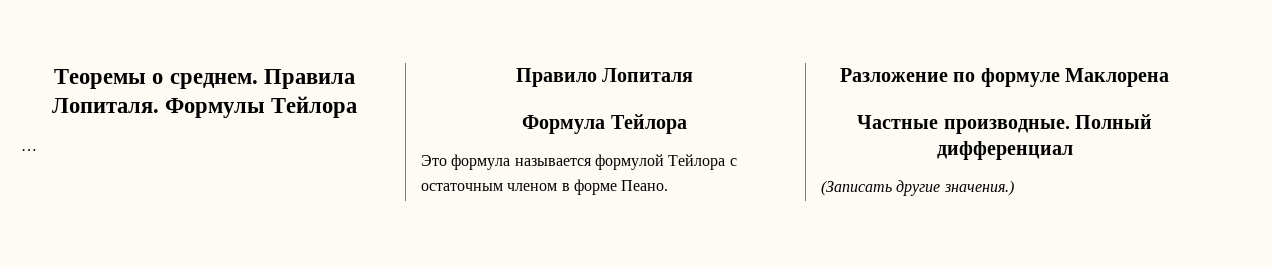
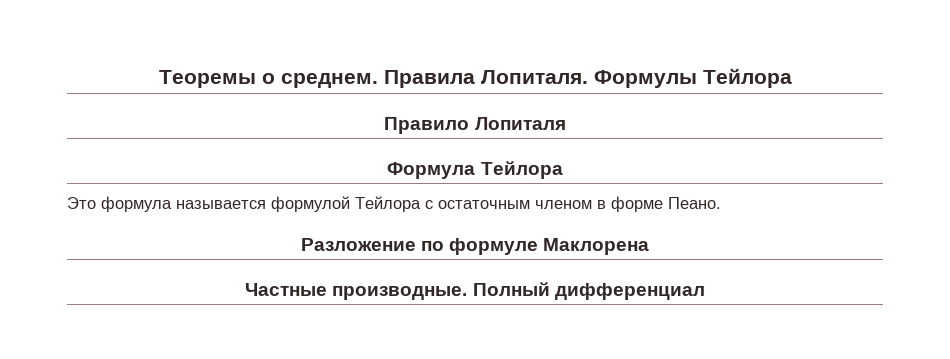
- …
- (Записать другие значения.)

